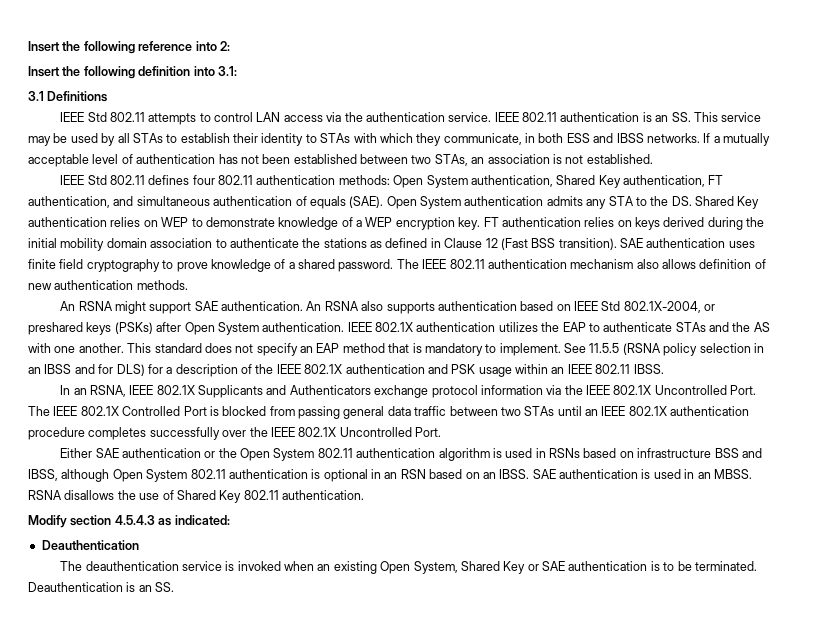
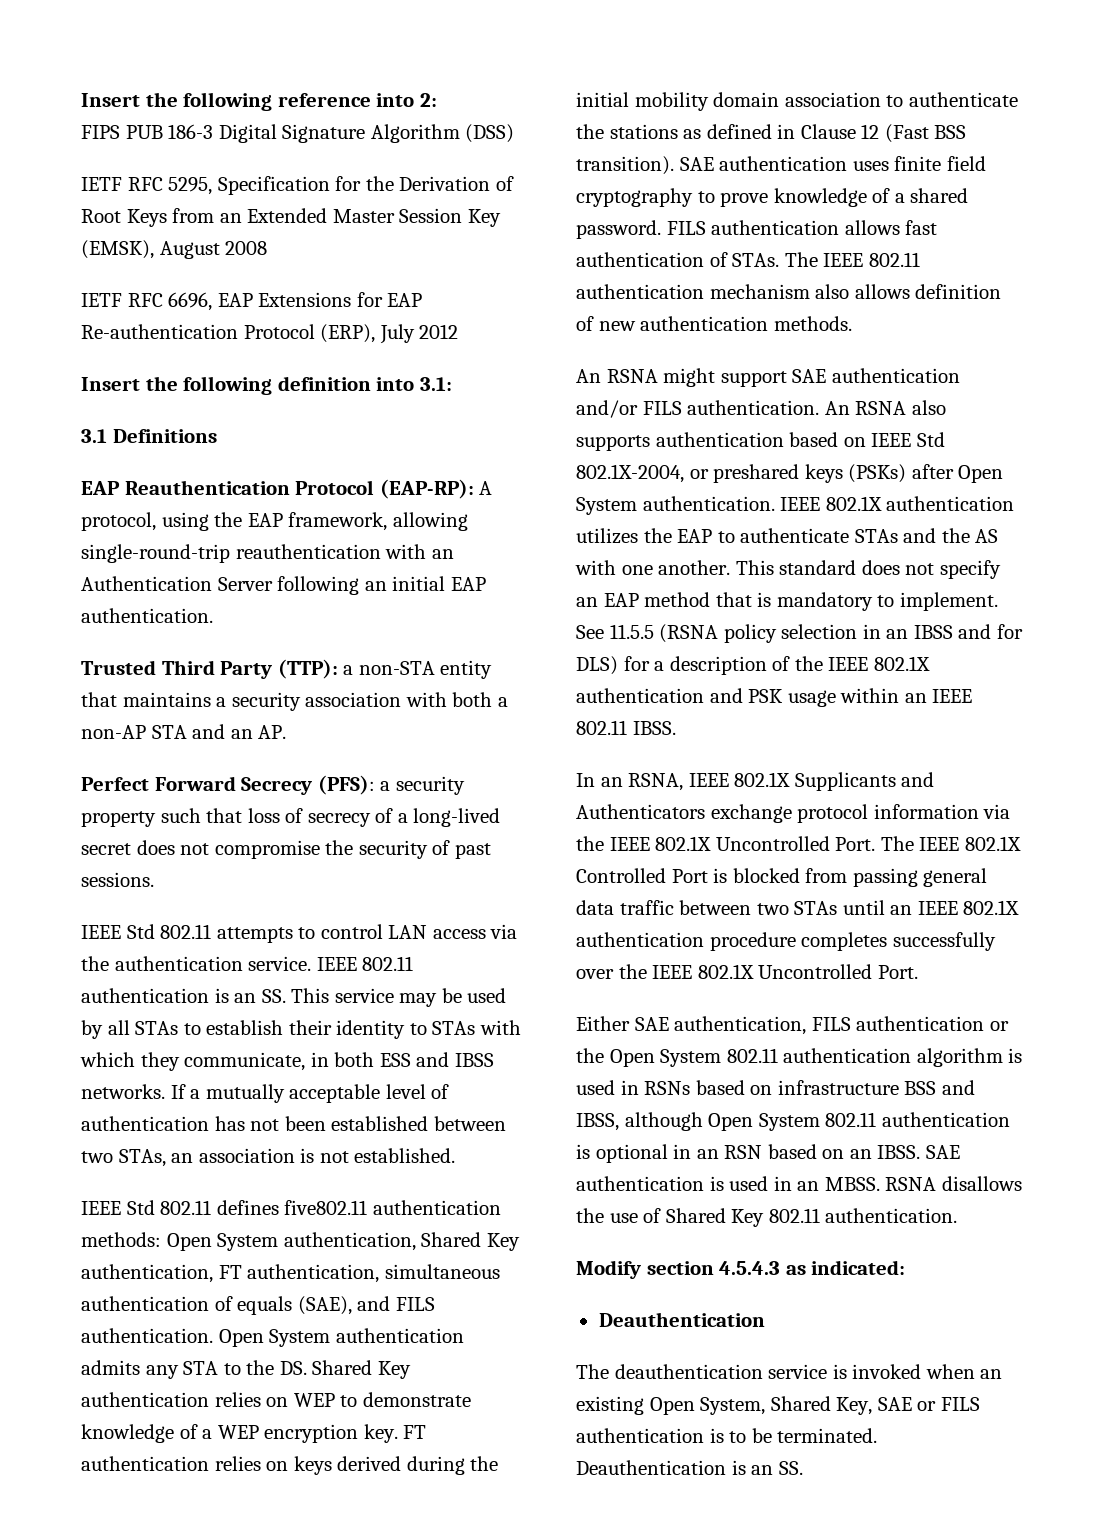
+ FIPS PUB 186-3 Digital Signature Algorithm (DSS)
+ IETF RFC 5295, Specification for the Derivation of Root Keys from an Extended Master Session Key (EMSK), August 2008
+ IETF RFC 6696, EAP Extensions for EAP Re-authentication Protocol (ERP), July 2012
+ EAP Reauthentication Protocol (EAP-RP): A protocol, using the EAP framework, allowing single-round-trip reauthentication with an Authentication Server following an initial EAP authentication.
+ Trusted Third Party (TTP): a non-STA entity that maintains a security association with both a non-AP STA and an AP.
+ Perfect Forward Secrecy (PFS): a security property such that loss of secrecy of a long-lived secret does not compromise the security of past sessions.
- IEEE Std 802.11 defines four 802.11 authentication methods: Open System authentication, Shared Key authentication, FT authentication, and simultaneous authentication of equals (SAE).
+ IEEE Std 802.11 defines five802.11 authentication methods: Open System authentication, Shared Key authentication, FT authentication, simultaneous authentication of equals (SAE), and FILS authentication.
+ FILS authentication allows fast authentication of STAs.
- An RSNA might support SAE authentication.
+ An RSNA might support SAE authentication and/or FILS authentication.
- Either SAE authentication or the Open System 802.11 authentication algorithm is used in RSNs based on infrastructure BSS and IBSS, although Open System 802.11 authentication is optional in an RSN based on an IBSS.
+ Either SAE authentication, FILS authentication or the Open System 802.11 authentication algorithm is used in RSNs based on infrastructure BSS and IBSS, although Open System 802.11 authentication is optional in an RSN based on an IBSS.
- The deauthentication service is invoked when an existing Open System, Shared Key or SAE authentication is to be terminated.
+ The deauthentication service is invoked when an existing Open System, Shared Key, SAE or FILS authentication is to be terminated.

